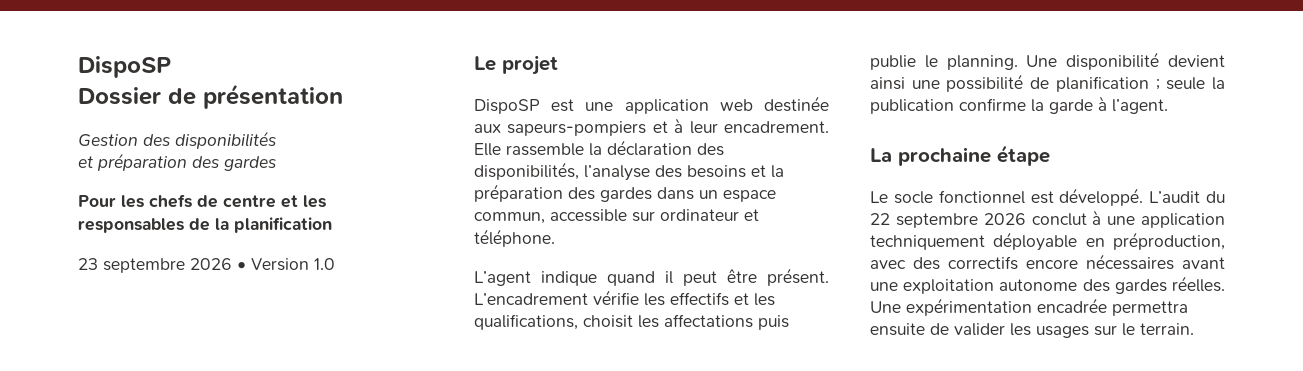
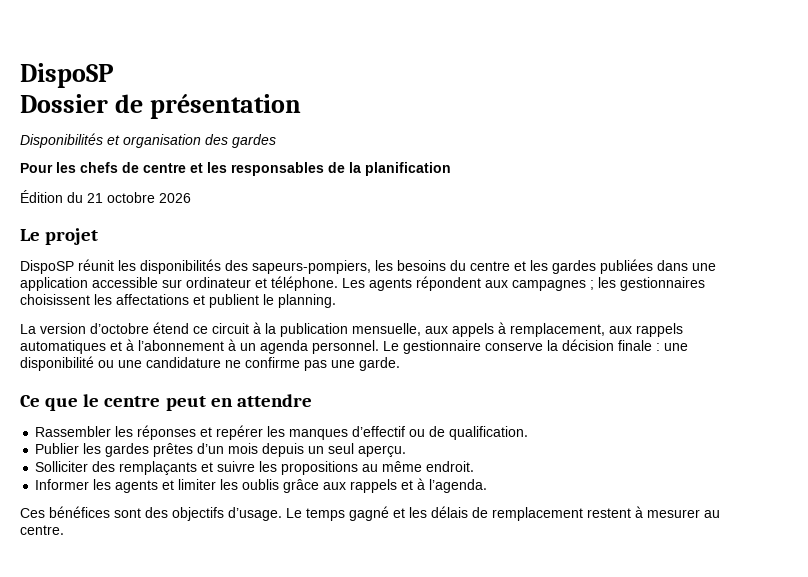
- Gestion des disponibilités
- et préparation des gardes
+ Disponibilités et organisation des gardes
- 23 septembre 2026 • Version 1.0
+ Édition du 21 octobre 2026
  Le projet
- DispoSP est une application web destinée aux sapeurs-pompiers et à leur encadrement. Elle rassemble la déclaration des disponibilités, l’analyse des besoins et la préparation des gardes dans un espace commun, accessible sur ordinateur et téléphone.
- L’agent indique quand il peut être présent. L’encadrement vérifie les effectifs et les qualifications, choisit les affectations puis publie le planning. Une disponibilité devient ainsi une possibilité de planification ; seule la publication confirme la garde à l’agent.
- La prochaine étape
- Le socle fonctionnel est développé. L’audit du 22 septembre 2026 conclut à une application techniquement déployable en préproduction, avec des correctifs encore nécessaires avant une exploitation autonome des gardes réelles. Une expérimentation encadrée permettra ensuite de valider les usages sur le terrain.
+ DispoSP réunit les disponibilités des sapeurs-pompiers, les besoins du centre et les gardes publiées dans une application accessible sur ordinateur et téléphone. Les agents répondent aux campagnes ; les gestionnaires choisissent les affectations et publient le planning.
+ La version d’octobre étend ce circuit à la publication mensuelle, aux appels à remplacement, aux rappels automatiques et à l’abonnement à un agenda personnel. Le gestionnaire conserve la décision finale : une disponibilité ou une candidature ne confirme pas une garde.
+ Ce que le centre peut en attendre
+ Rassembler les réponses et repérer les manques d’effectif ou de qualification.
+ Publier les gardes prêtes d’un mois depuis un seul aperçu.
+ Solliciter des remplaçants et suivre les propositions au même endroit.
+ Informer les agents et limiter les oublis grâce aux rappels et à l’agenda.
+ Ces bénéfices sont des objectifs d’usage. Le temps gagné et les délais de remplacement restent à mesurer au centre.

